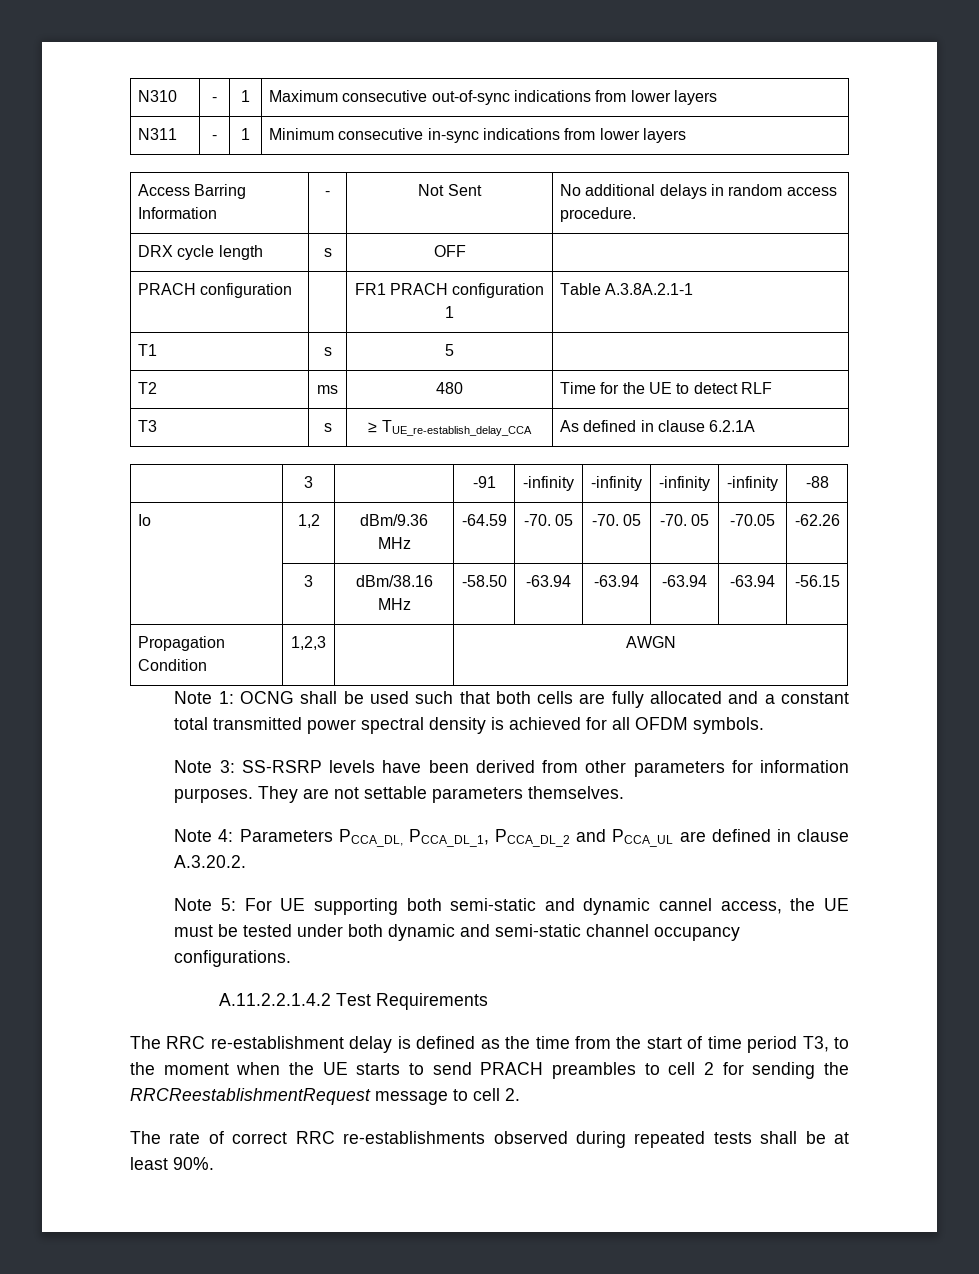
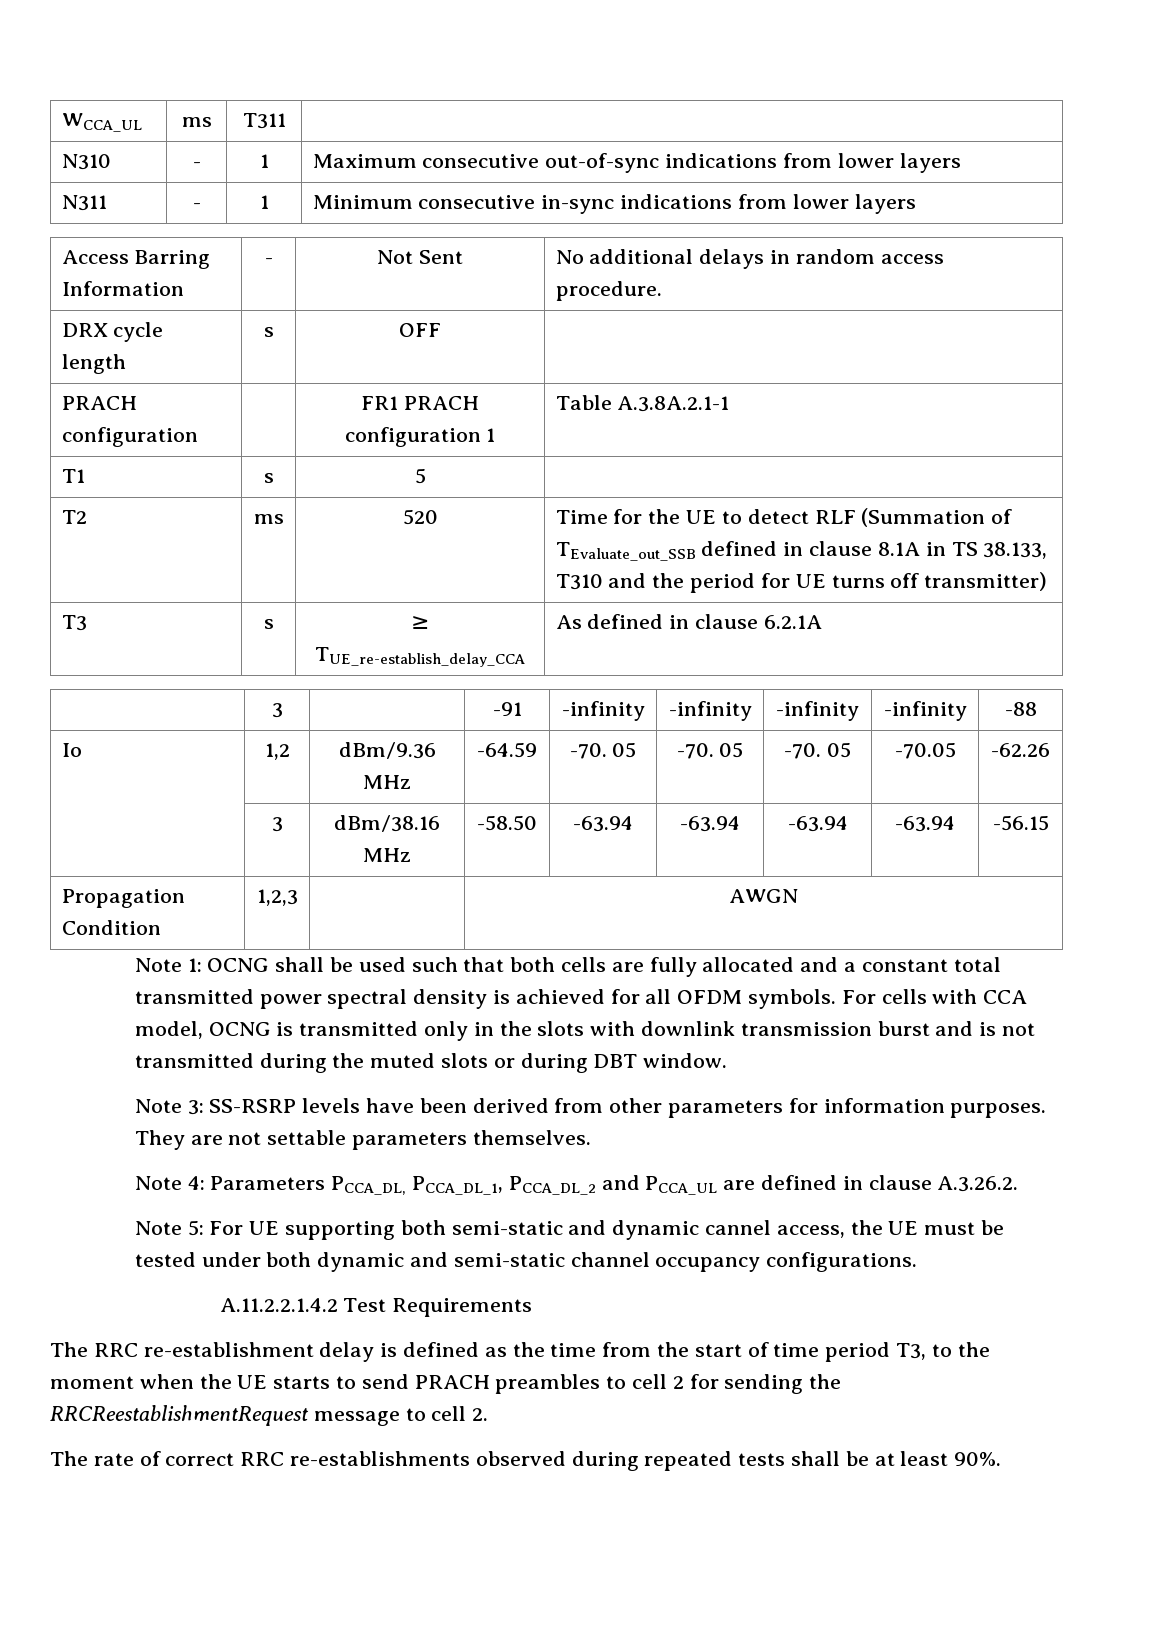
+ WCCA_UL | ms | T311 |
- T2 | ms | 480 | Time for the UE to detect RLF
+ T2 | ms | 520 | Time for the UE to detect RLF (Summation of TEvaluate_out_SSB defined in clause 8.1A in TS 38.133, T310 and the period for UE turns off transmitter)
+ For cells with CCA model, OCNG is transmitted only in the slots with downlink transmission burst and is not transmitted during the muted slots or during DBT window.
- Note 4: Parameters PCCA_DL, PCCA_DL_1, PCCA_DL_2 and PCCA_UL are defined in clause A.3.20.2.
+ Note 4: Parameters PCCA_DL, PCCA_DL_1, PCCA_DL_2 and PCCA_UL are defined in clause A.3.26.2.

